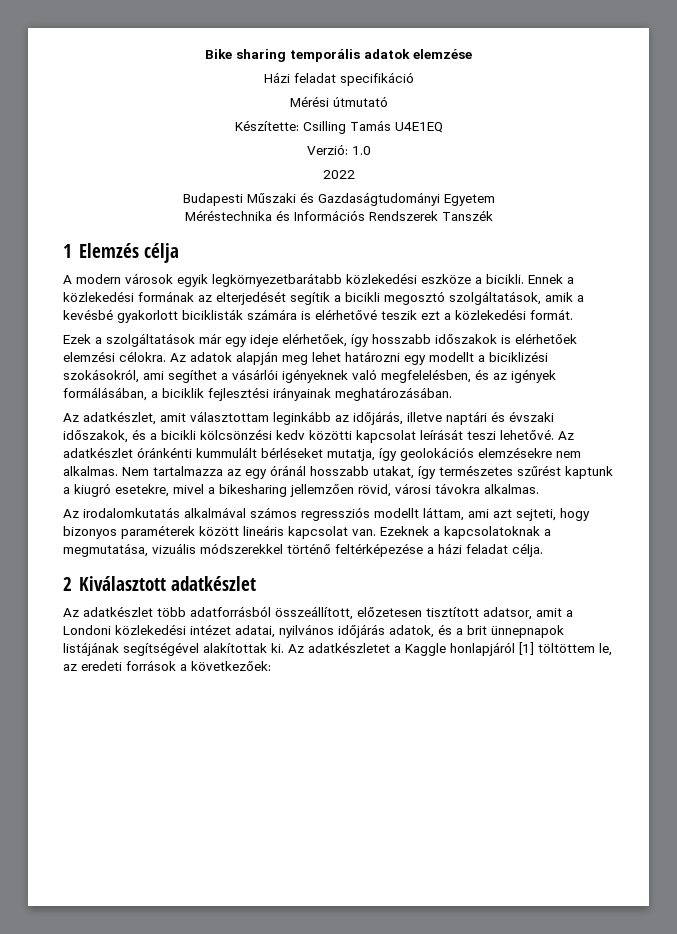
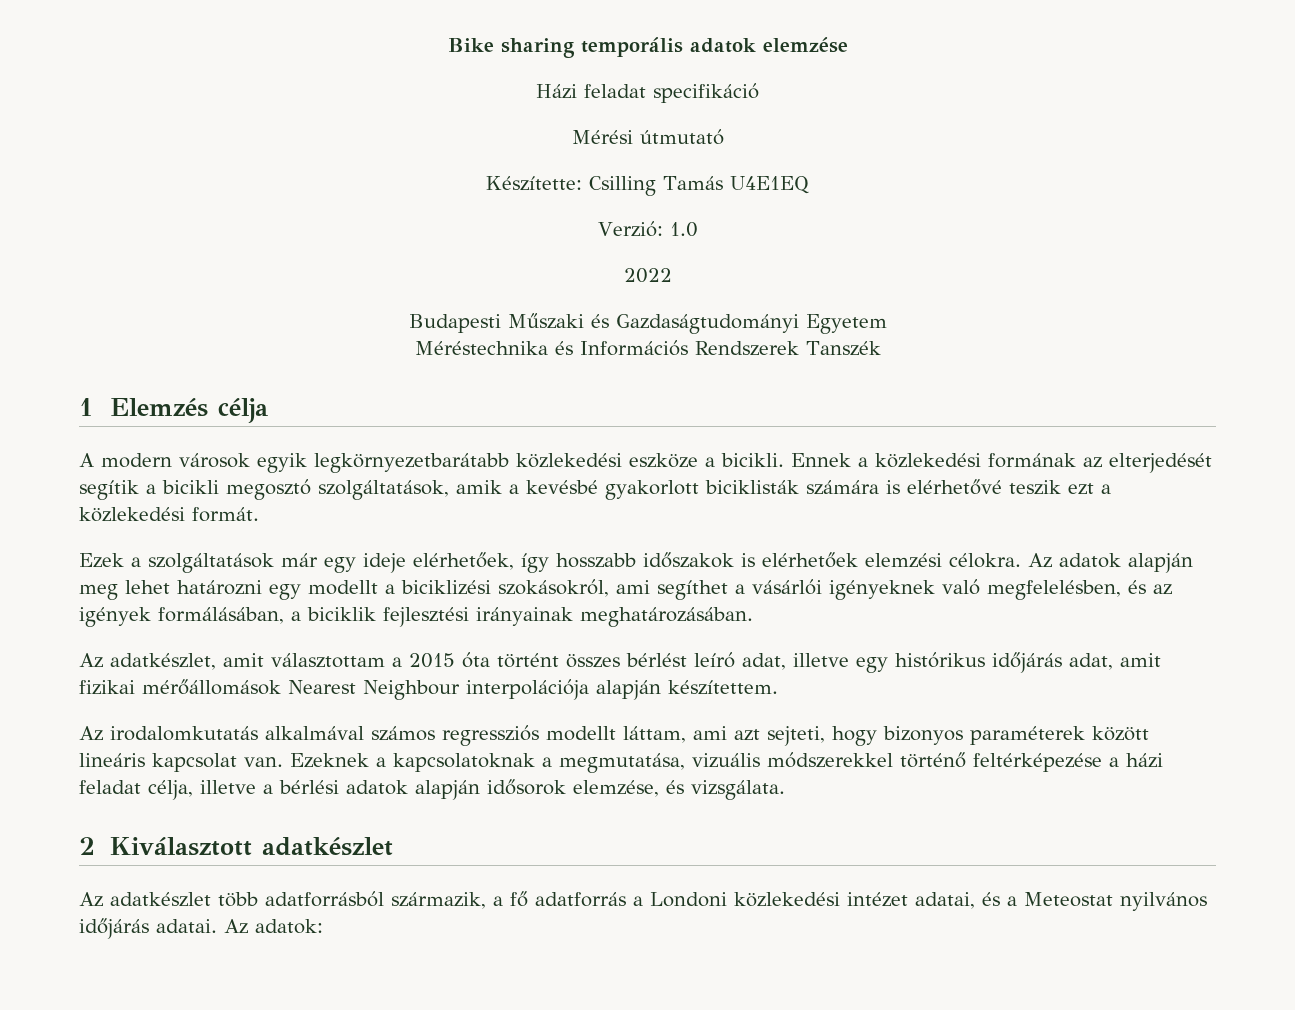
- Az adatkészlet, amit választottam leginkább az időjárás, illetve naptári és évszaki időszakok, és a bicikli kölcsönzési kedv közötti kapcsolat leírását teszi lehetővé. Az adatkészlet óránkénti kummulált bérléseket mutatja, így geolokációs elemzésekre nem alkalmas. Nem tartalmazza az egy óránál hosszabb utakat, így természetes szűrést kaptunk a kiugró esetekre, mivel a bikesharing jellemzően rövid, városi távokra alkalmas.
+ Az adatkészlet, amit választottam a 2015 óta történt összes bérlést leíró adat, illetve egy histórikus időjárás adat, amit fizikai mérőállomások Nearest Neighbour interpolációja alapján készítettem.
- Ezeknek a kapcsolatoknak a megmutatása, vizuális módszerekkel történő feltérképezése a házi feladat célja.
+ Ezeknek a kapcsolatoknak a megmutatása, vizuális módszerekkel történő feltérképezése a házi feladat célja, illetve a bérlési adatok alapján idősorok elemzése, és vizsgálata.
- Az adatkészlet több adatforrásból összeállított, előzetesen tisztított adatsor, amit a Londoni közlekedési intézet adatai, nyilvános időjárás adatok, és a brit ünnepnapok listájának segítségével alakítottak ki. Az adatkészletet a Kaggle honlapjáról [1] töltöttem le, az eredeti források a következőek:
+ Az adatkészlet több adatforrásból származik, a fő adatforrás a Londoni közlekedési intézet adatai, és a Meteostat nyilvános időjárás adatai. Az adatok:

